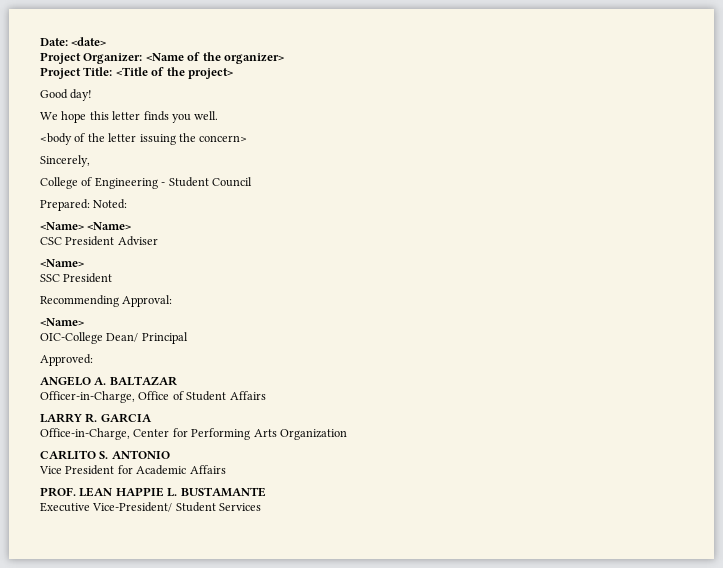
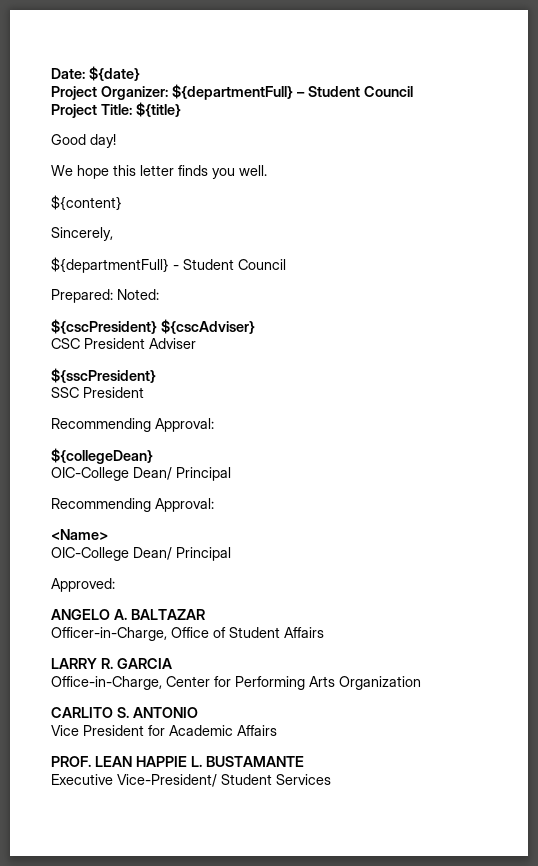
- Date: <date>
+ Date: ${date}
- Project Organizer: <Name of the organizer>
- Project Title: <Title of the project>
+ Project Organizer: ${departmentFull} – Student Council
+ Project Title: ${title}
- <body of the letter issuing the concern>
+ ${content}
  Sincerely,
- College of Engineering - Student Council
+ ${departmentFull} - Student Council
- <Name> <Name>
+ ${cscPresident} ${cscAdviser}
  CSC President Adviser
- <Name>
+ ${sscPresident}
+ ${collegeDean}
+ OIC-College Dean/ Principal
+ Recommending Approval:

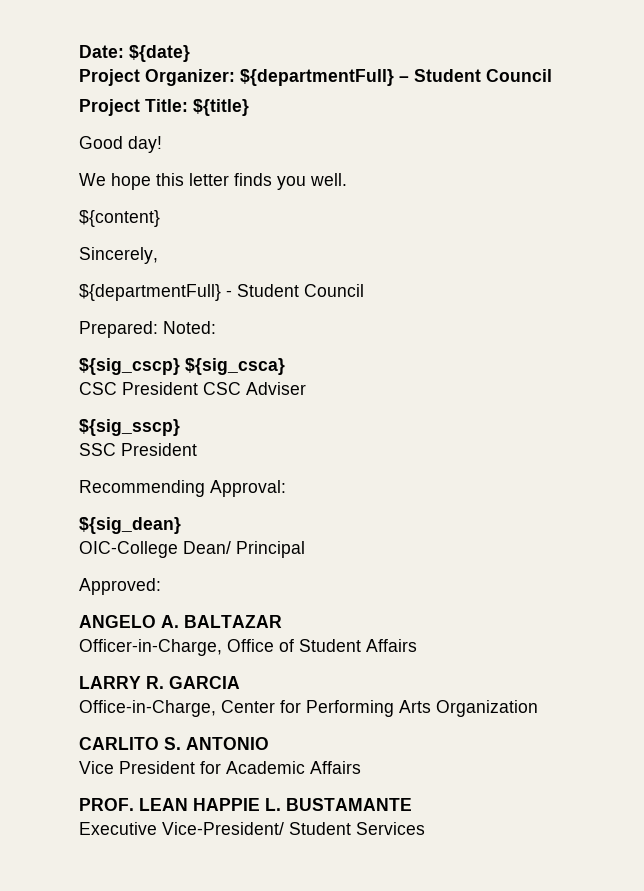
- ${cscPresident} ${cscAdviser}
+ ${sig_cscp} ${sig_csca}
- CSC President Adviser
+ CSC President CSC Adviser
- ${sscPresident}
+ ${sig_sscp}
- ${collegeDean}
- OIC-College Dean/ Principal
- Recommending Approval:
- <Name>
+ ${sig_dean}

